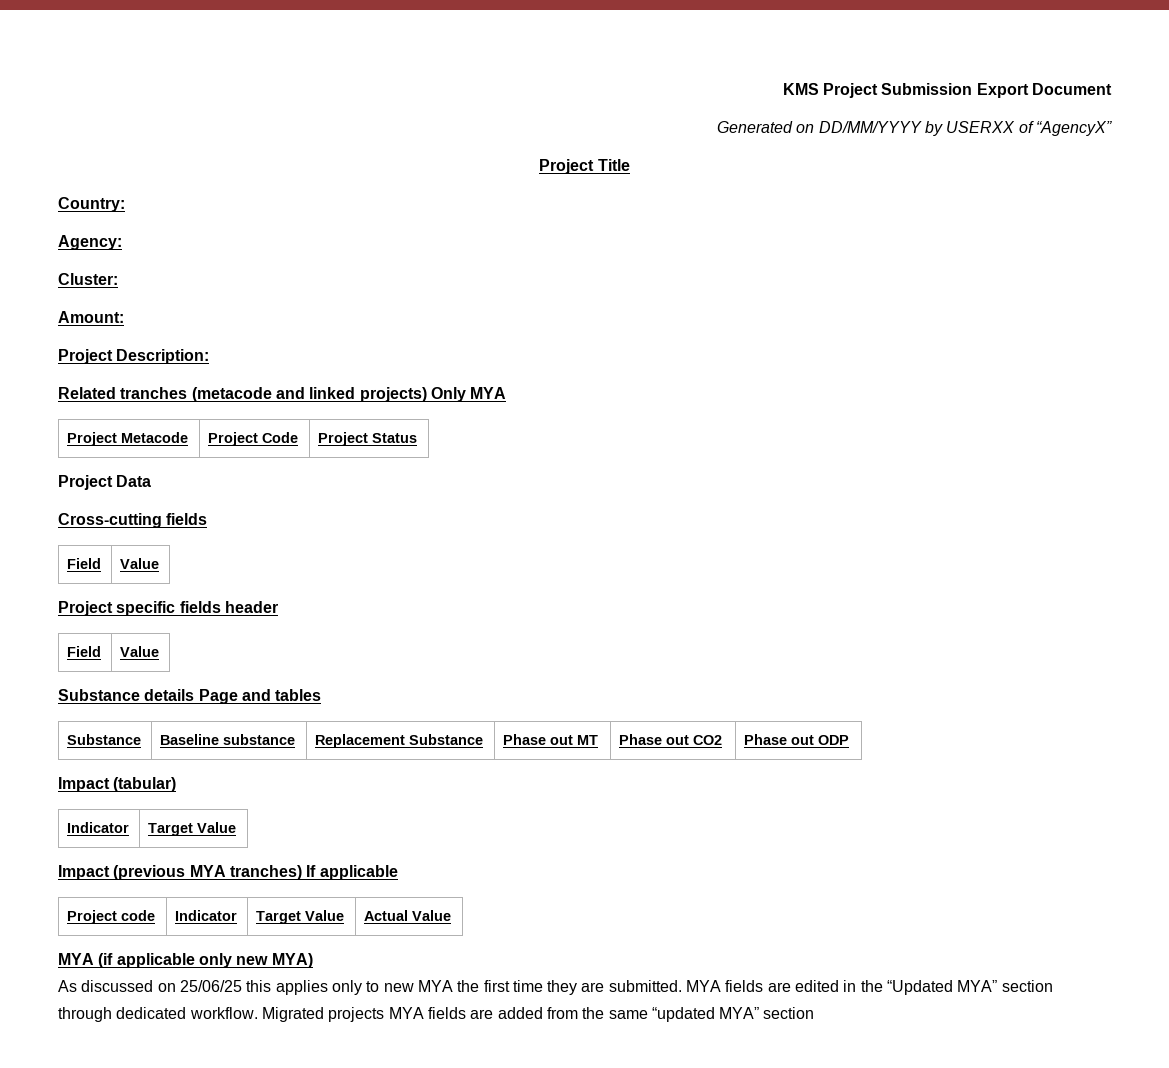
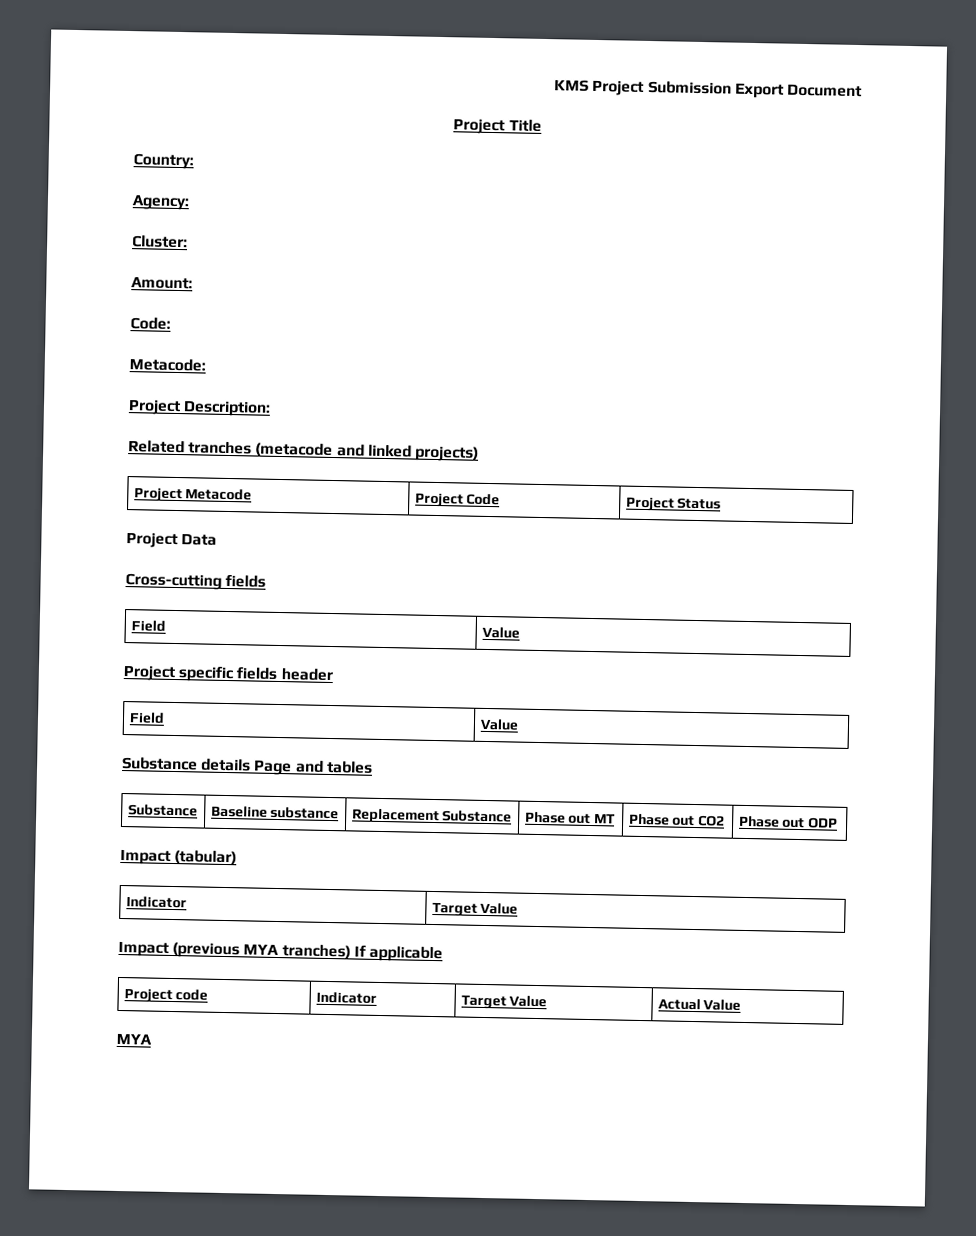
- Generated on DD/MM/YYYY by USERXX of “AgencyX”
+ Code:
+ Metacode:
- Related tranches (metacode and linked projects) Only MYA
+ Related tranches (metacode and linked projects)
  Project code | Indicator | Target Value | Actual Value
- MYA (if applicable only new MYA)
- As discussed on 25/06/25 this applies only to new MYA the first time they are submitted. MYA fields are edited in the “Updated MYA” section through dedicated workflow. Migrated projects MYA fields are added from the same “updated MYA” section
+ MYA

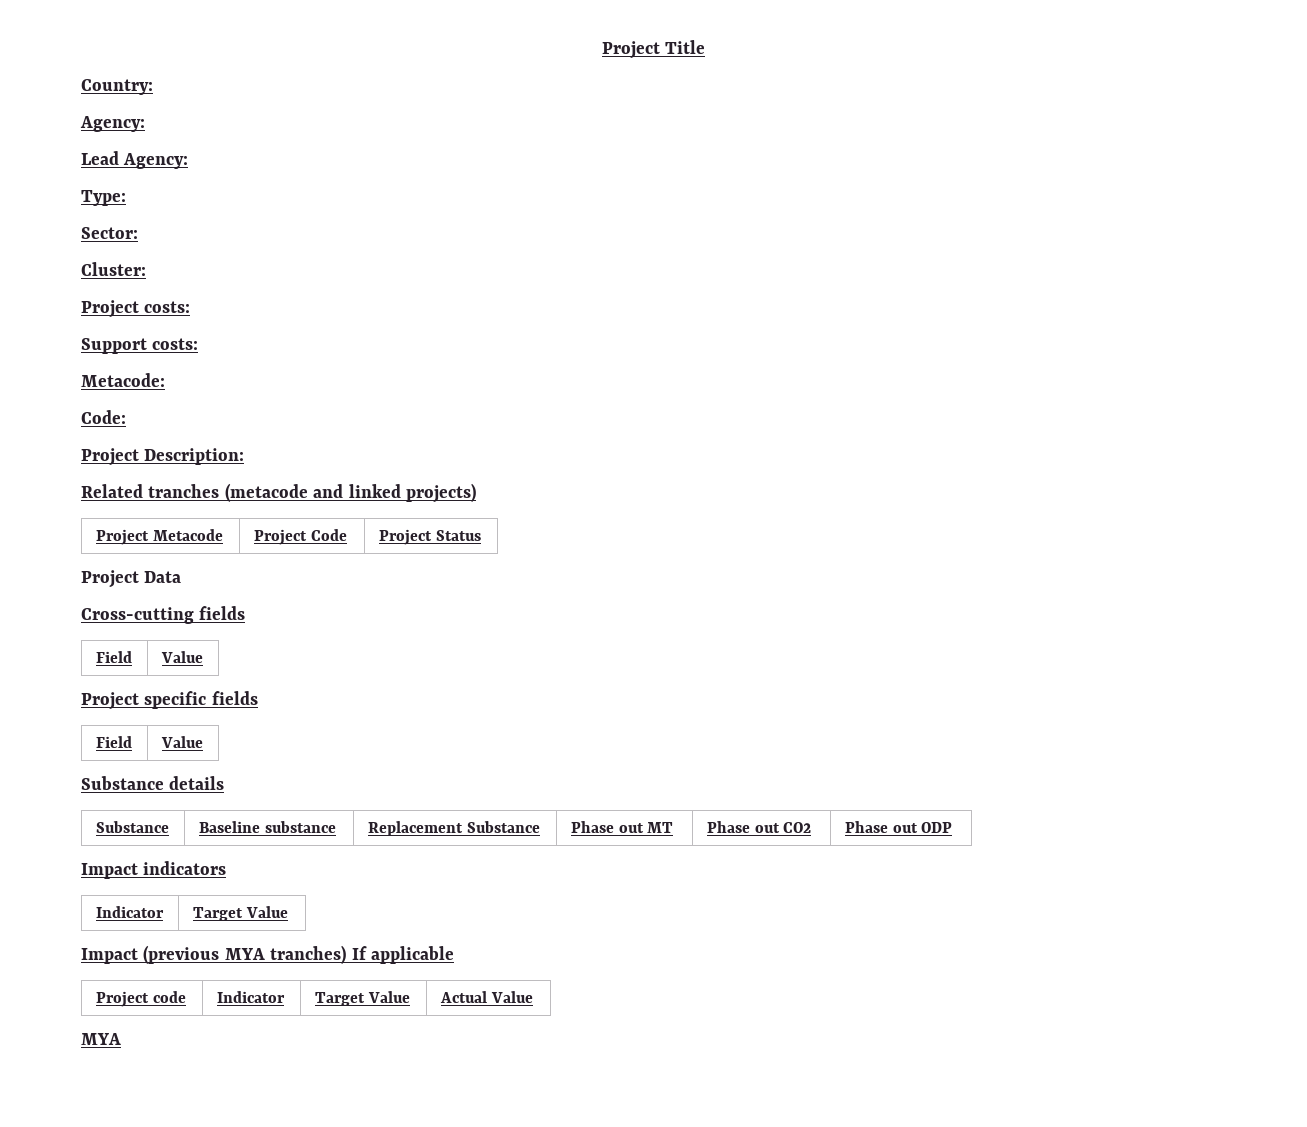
- KMS Project Submission Export Document
+ Lead Agency:
+ Type:
+ Sector:
  Cluster:
- Amount:
+ Project costs:
+ Support costs:
+ Metacode:
- Metacode:
- Project specific fields header
+ Project specific fields
- Substance details Page and tables
+ Substance details
- Impact (tabular)
+ Impact indicators

